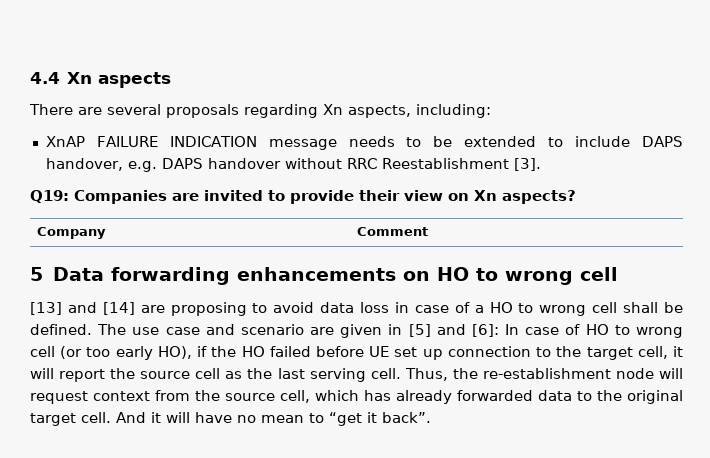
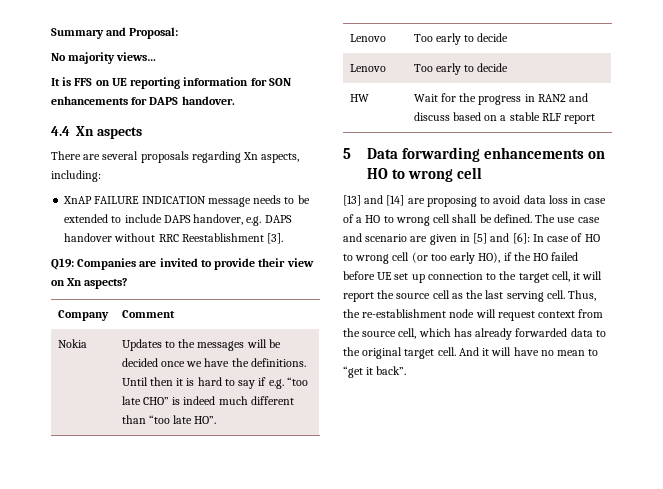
+ Summary and Proposal:
+ No majority views…
+ It is FFS on UE reporting information for SON enhancements for DAPS handover.
+ Nokia | Updates to the messages will be decided once we have the definitions. Until then it is hard to say if e.g. “too late CHO” is indeed much different than “too late HO”.
+ Lenovo | Too early to decide
+ Lenovo | Too early to decide
+ HW | Wait for the progress in RAN2 and discuss based on a stable RLF report

